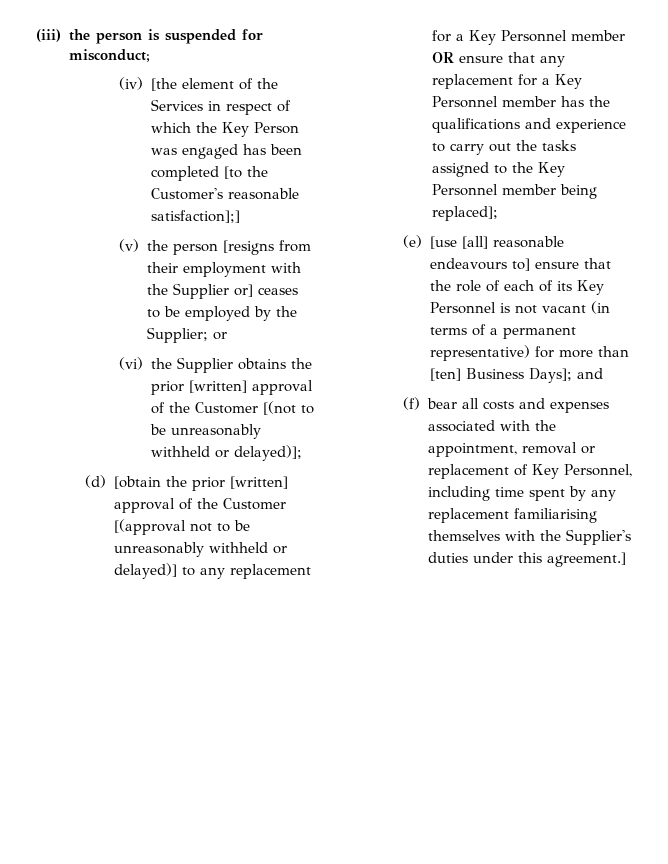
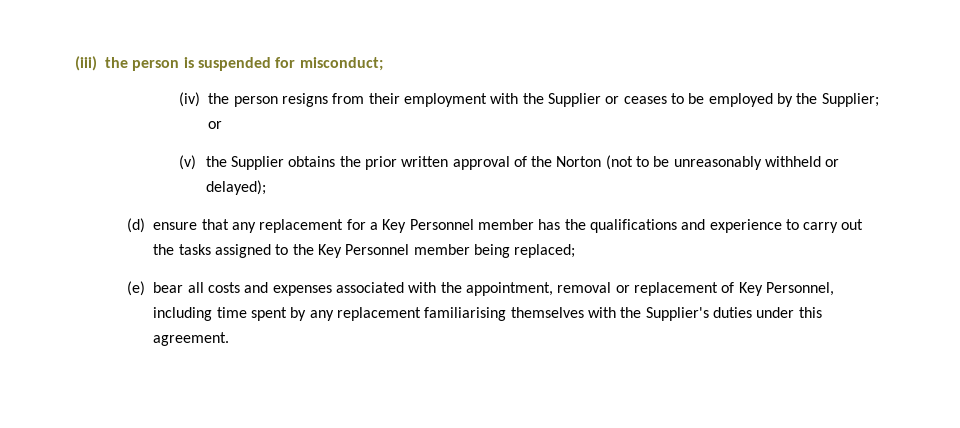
- (iv) [the element of the Services in respect of which the Key Person was engaged has been completed [to the Customer's reasonable satisfaction];]
- (v) the person [resigns from their employment with the Supplier or] ceases to be employed by the Supplier; or
+ (iv) the person resigns from their employment with the Supplier or ceases to be employed by the Supplier; or
- (vi) the Supplier obtains the prior [written] approval of the Customer [(not to be unreasonably withheld or delayed)];
+ (v) the Supplier obtains the prior written approval of the Norton (not to be unreasonably withheld or delayed);
- (d) [obtain the prior [written] approval of the Customer [(approval not to be unreasonably withheld or delayed)] to any replacement for a Key Personnel member OR ensure that any replacement for a Key Personnel member has the qualifications and experience to carry out the tasks assigned to the Key Personnel member being replaced];
- (e) [use [all] reasonable endeavours to] ensure that the role of each of its Key Personnel is not vacant (in terms of a permanent representative) for more than [ten] Business Days]; and
- (f) bear all costs and expenses associated with the appointment, removal or replacement of Key Personnel, including time spent by any replacement familiarising themselves with the Supplier's duties under this agreement.]
+ (d) ensure that any replacement for a Key Personnel member has the qualifications and experience to carry out the tasks assigned to the Key Personnel member being replaced;
+ (e) bear all costs and expenses associated with the appointment, removal or replacement of Key Personnel, including time spent by any replacement familiarising themselves with the Supplier's duties under this agreement.

